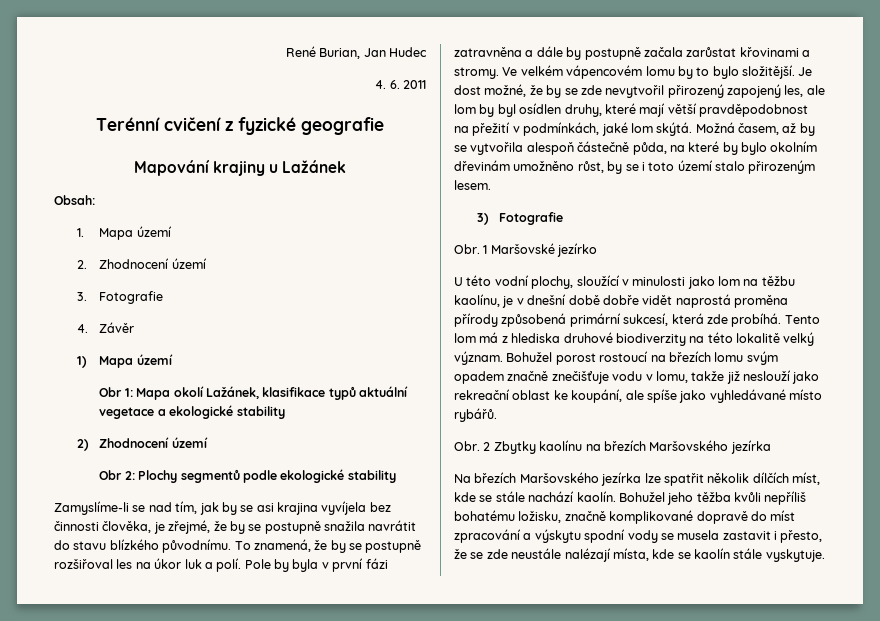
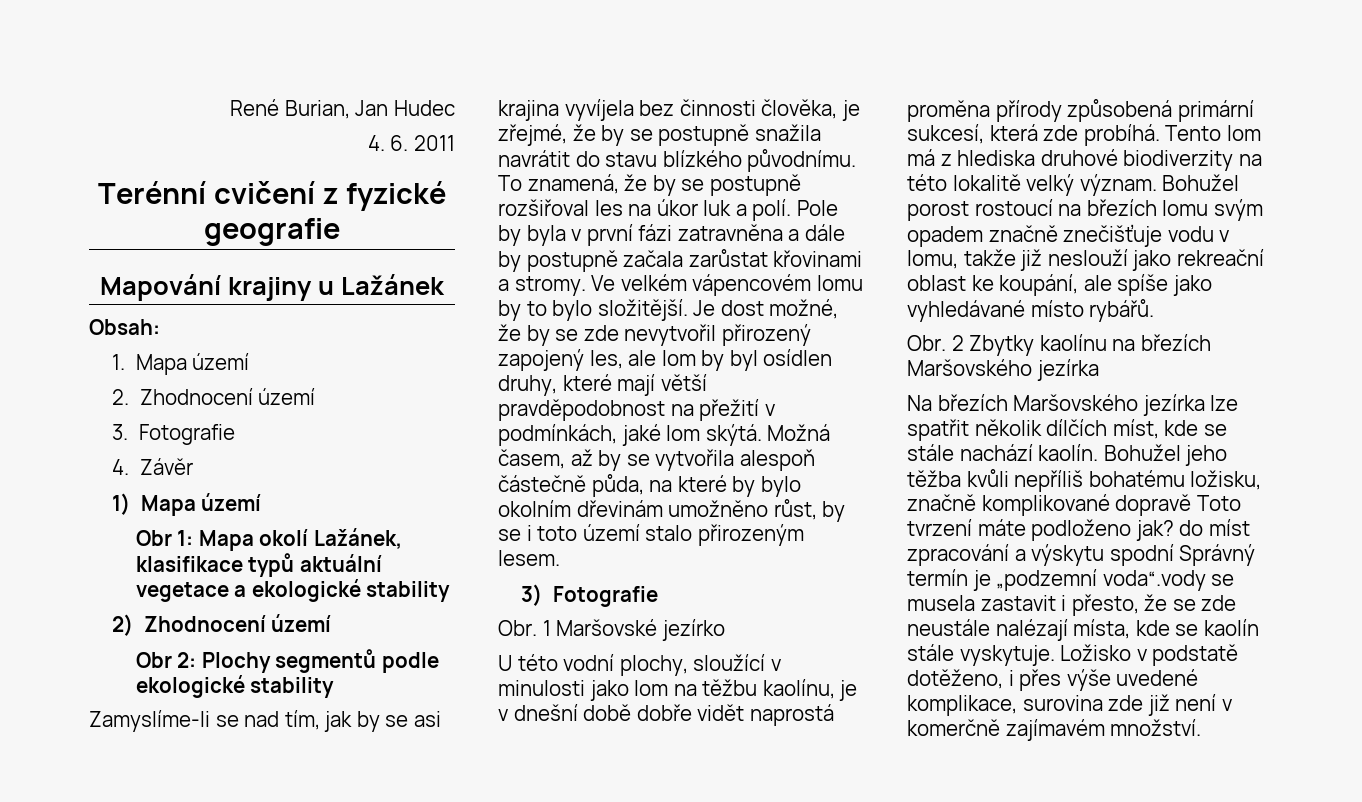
- Bohužel jeho těžba kvůli nepříliš bohatému ložisku, značně komplikované dopravě do míst zpracování a výskytu spodní vody se musela zastavit i přesto, že se zde neustále nalézají místa, kde se kaolín stále vyskytuje.
+ Bohužel jeho těžba kvůli nepříliš bohatému ložisku, značně komplikované dopravě Toto tvrzení máte podloženo jak? do míst zpracování a výskytu spodní Správný termín je „podzemní voda“.vody se musela zastavit i přesto, že se zde neustále nalézají místa, kde se kaolín stále vyskytuje.
+ Ložisko v podstatě dotěženo, i přes výše uvedené komplikace, surovina zde již není v komerčně zajímavém množství.

